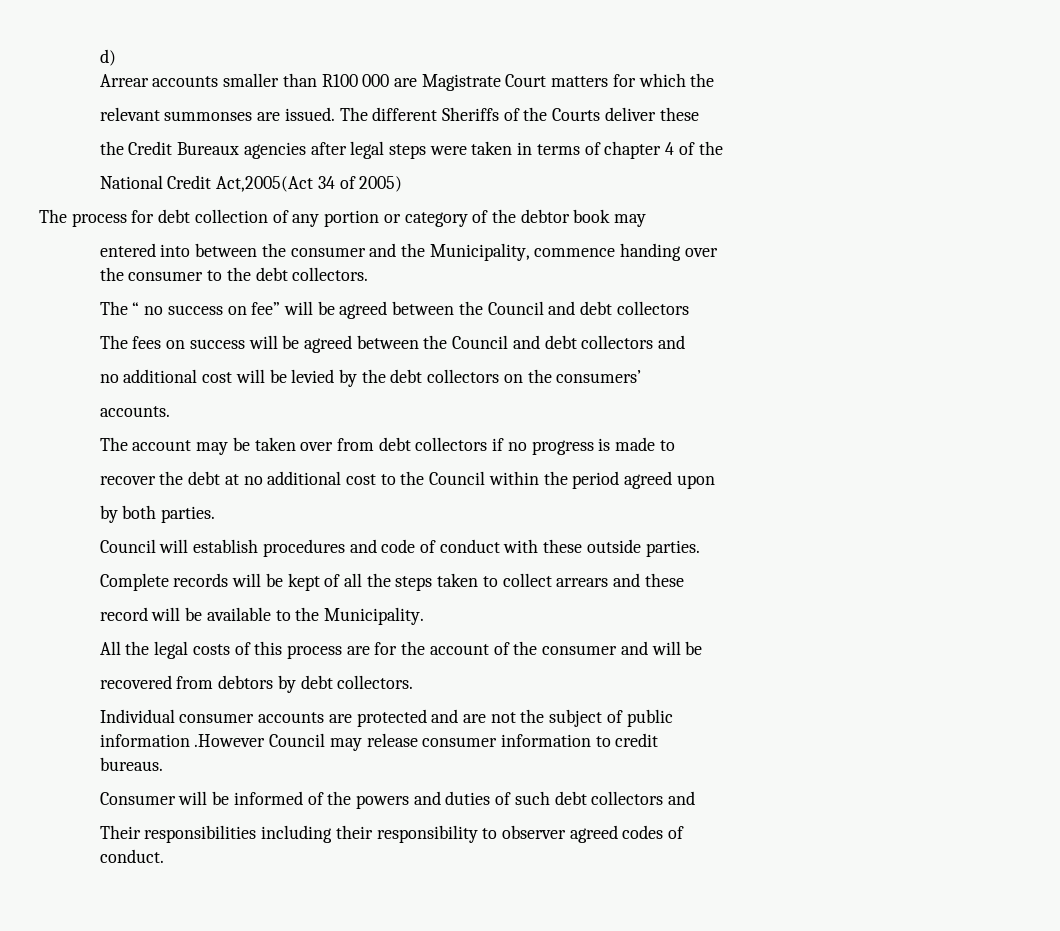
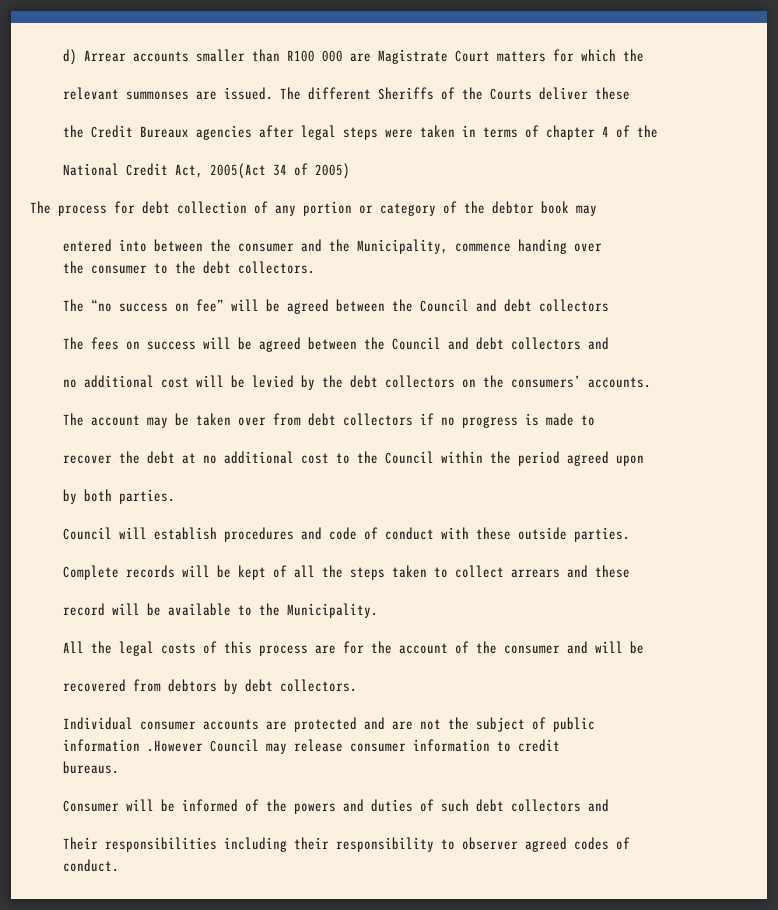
- d)
- Arrear accounts smaller than R100 000 are Magistrate Court matters for which the
+ d) Arrear accounts smaller than R100 000 are Magistrate Court matters for which the
- National Credit Act,2005(Act 34 of 2005)
+ National Credit Act, 2005(Act 34 of 2005)
- The “ no success on fee” will be agreed between the Council and debt collectors
+ The “no success on fee” will be agreed between the Council and debt collectors
- no additional cost will be levied by the debt collectors on the consumers’
- accounts.
+ no additional cost will be levied by the debt collectors on the consumers’ accounts.

